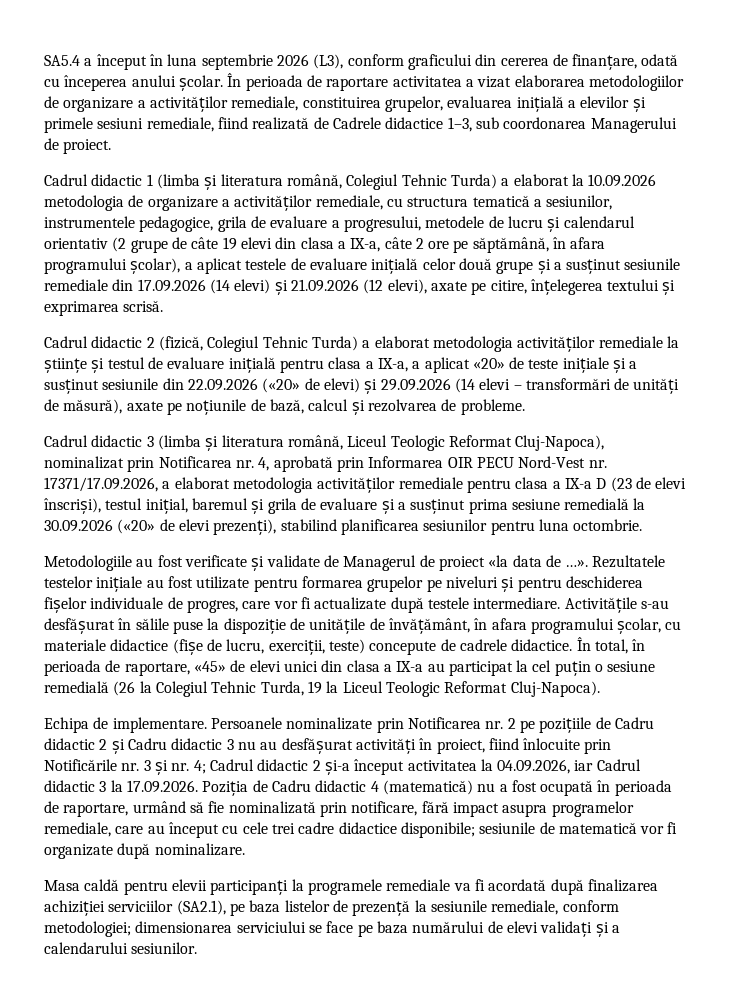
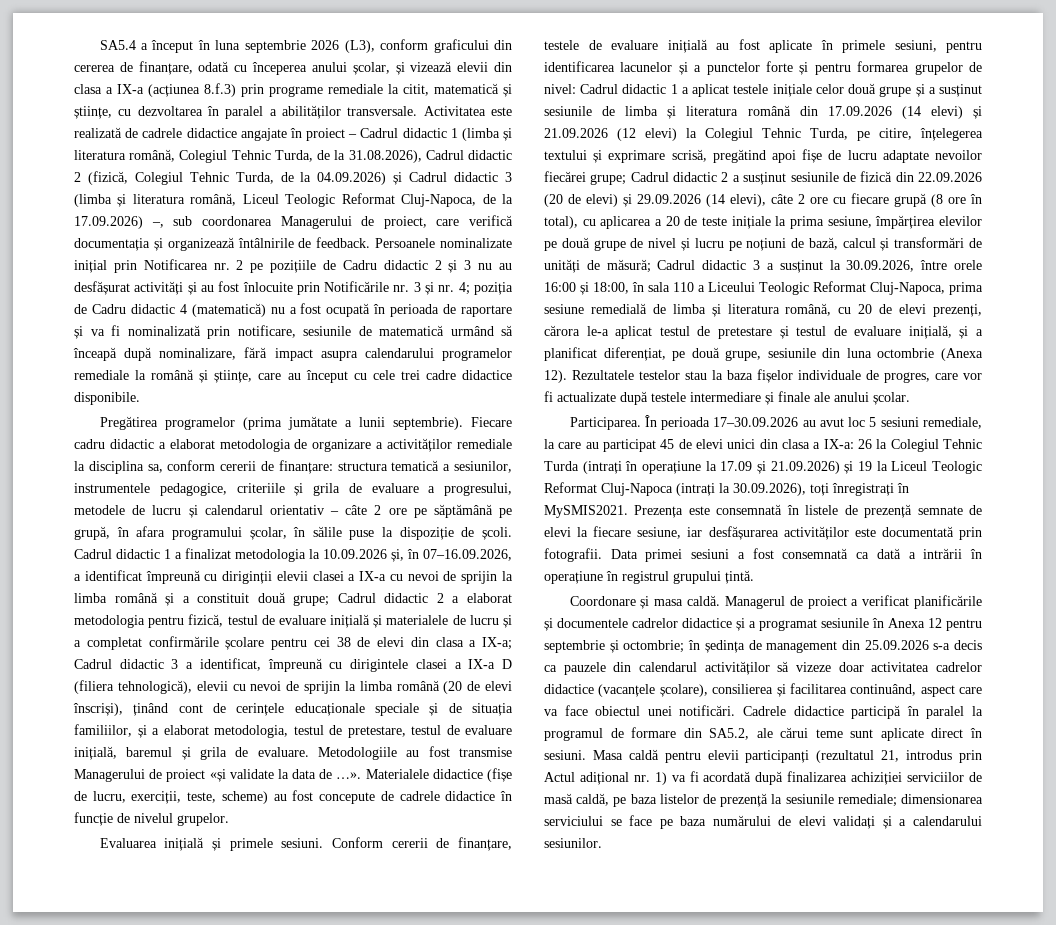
- SA5.4 a început în luna septembrie 2026 (L3), conform graficului din cererea de finanțare, odată cu începerea anului școlar. În perioada de raportare activitatea a vizat elaborarea metodologiilor de organizare a activităților remediale, constituirea grupelor, evaluarea inițială a elevilor și primele sesiuni remediale, fiind realizată de Cadrele didactice 1–3, sub coordonarea Managerului de proiect.
- Cadrul didactic 1 (limba și literatura română, Colegiul Tehnic Turda) a elaborat la 10.09.2026 metodologia de organizare a activităților remediale, cu structura tematică a sesiunilor, instrumentele pedagogice, grila de evaluare a progresului, metodele de lucru și calendarul orientativ (2 grupe de câte 19 elevi din clasa a IX-a, câte 2 ore pe săptămână, în afara programului școlar), a aplicat testele de evaluare inițială celor două grupe și a susținut sesiunile remediale din 17.09.2026 (14 elevi) și 21.09.2026 (12 elevi), axate pe citire, înțelegerea textului și exprimarea scrisă.
- Cadrul didactic 2 (fizică, Colegiul Tehnic Turda) a elaborat metodologia activităților remediale la științe și testul de evaluare inițială pentru clasa a IX-a, a aplicat «20» de teste inițiale și a susținut sesiunile din 22.09.2026 («20» de elevi) și 29.09.2026 (14 elevi – transformări de unități de măsură), axate pe noțiunile de bază, calcul și rezolvarea de probleme.
- Cadrul didactic 3 (limba și literatura română, Liceul Teologic Reformat Cluj-Napoca), nominalizat prin Notificarea nr. 4, aprobată prin Informarea OIR PECU Nord-Vest nr. 17371/17.09.2026, a elaborat metodologia activităților remediale pentru clasa a IX-a D (23 de elevi înscriși), testul inițial, baremul și grila de evaluare și a susținut prima sesiune remedială la 30.09.2026 («20» de elevi prezenți), stabilind planificarea sesiunilor pentru luna octombrie.
- Metodologiile au fost verificate și validate de Managerul de proiect «la data de …». Rezultatele testelor inițiale au fost utilizate pentru formarea grupelor pe niveluri și pentru deschiderea fișelor individuale de progres, care vor fi actualizate după testele intermediare. Activitățile s-au desfășurat în sălile puse la dispoziție de unitățile de învățământ, în afara programului școlar, cu materiale didactice (fișe de lucru, exerciții, teste) concepute de cadrele didactice. În total, în perioada de raportare, «45» de elevi unici din clasa a IX-a au participat la cel puțin o sesiune remedială (26 la Colegiul Tehnic Turda, 19 la Liceul Teologic Reformat Cluj-Napoca).
- Echipa de implementare.
+ SA5.4 a început în luna septembrie 2026 (L3), conform graficului din cererea de finanțare, odată cu începerea anului școlar, și vizează elevii din clasa a IX-a (acțiunea 8.f.3) prin programe remediale la citit, matematică și științe, cu dezvoltarea în paralel a abilităților transversale. Activitatea este realizată de cadrele didactice angajate în proiect – Cadrul didactic 1 (limba și literatura română, Colegiul Tehnic Turda, de la 31.08.2026), Cadrul didactic 2 (fizică, Colegiul Tehnic Turda, de la 04.09.2026) și Cadrul didactic 3 (limba și literatura română, Liceul Teologic Reformat Cluj-Napoca, de la 17.09.2026) –, sub coordonarea Managerului de proiect, care verifică documentația și organizează întâlnirile de feedback.
- Persoanele nominalizate prin Notificarea nr. 2 pe pozițiile de Cadru didactic 2 și Cadru didactic 3 nu au desfășurat activități în proiect, fiind înlocuite prin Notificările nr. 3 și nr. 4;
+ Persoanele nominalizate inițial prin Notificarea nr. 2 pe pozițiile de Cadru didactic 2 și 3 nu au desfășurat activități și au fost înlocuite prin Notificările nr. 3 și nr. 4;
- Cadrul didactic 2 și-a început activitatea la 04.09.2026, iar Cadrul didactic 3 la 17.09.2026. Poziția de Cadru didactic 4 (matematică) nu a fost ocupată în perioada de raportare, urmând să fie nominalizată prin notificare, fără impact asupra programelor remediale, care au început cu cele trei cadre didactice disponibile; sesiunile de matematică vor fi organizate după nominalizare.
- Masa caldă pentru elevii participanți la programele remediale va fi acordată după finalizarea achiziției serviciilor (SA2.1), pe baza listelor de prezență la sesiunile remediale, conform metodologiei;
+ poziția de Cadru didactic 4 (matematică) nu a fost ocupată în perioada de raportare și va fi nominalizată prin notificare, sesiunile de matematică urmând să înceapă după nominalizare, fără impact asupra calendarului programelor remediale la română și științe, care au început cu cele trei cadre didactice disponibile.
+ Pregătirea programelor (prima jumătate a lunii septembrie). Fiecare cadru didactic a elaborat metodologia de organizare a activităților remediale la disciplina sa, conform cererii de finanțare: structura tematică a sesiunilor, instrumentele pedagogice, criteriile și grila de evaluare a progresului, metodele de lucru și calendarul orientativ – câte 2 ore pe săptămână pe grupă, în afara programului școlar, în sălile puse la dispoziție de școli. Cadrul didactic 1 a finalizat metodologia la 10.09.2026 și, în 07–16.09.2026, a identificat împreună cu diriginții elevii clasei a IX-a cu nevoi de sprijin la limba română și a constituit două grupe; Cadrul didactic 2 a elaborat metodologia pentru fizică, testul de evaluare inițială și materialele de lucru și a completat confirmările școlare pentru cei 38 de elevi din clasa a IX-a; Cadrul didactic 3 a identificat, împreună cu dirigintele clasei a IX-a D (filiera tehnologică), elevii cu nevoi de sprijin la limba română (20 de elevi înscriși), ținând cont de cerințele educaționale speciale și de situația familiilor, și a elaborat metodologia, testul de pretestare, testul de evaluare inițială, baremul și grila de evaluare. Metodologiile au fost transmise Managerului de proiect «și validate la data de …». Materialele didactice (fișe de lucru, exerciții, teste, scheme) au fost concepute de cadrele didactice în funcție de nivelul grupelor.
+ Evaluarea inițială și primele sesiuni. Conform cererii de finanțare, testele de evaluare inițială au fost aplicate în primele sesiuni, pentru identificarea lacunelor și a punctelor forte și pentru formarea grupelor de nivel: Cadrul didactic 1 a aplicat testele inițiale celor două grupe și a susținut sesiunile de limba și literatura română din 17.09.2026 (14 elevi) și 21.09.2026 (12 elevi) la Colegiul Tehnic Turda, pe citire, înțelegerea textului și exprimare scrisă, pregătind apoi fișe de lucru adaptate nevoilor fiecărei grupe; Cadrul didactic 2 a susținut sesiunile de fizică din 22.09.2026 (20 de elevi) și 29.09.2026 (14 elevi), câte 2 ore cu fiecare grupă (8 ore în total), cu aplicarea a 20 de teste inițiale la prima sesiune, împărțirea elevilor pe două grupe de nivel și lucru pe noțiuni de bază, calcul și transformări de unități de măsură; Cadrul didactic 3 a susținut la 30.09.2026, între orele 16:00 și 18:00, în sala 110 a Liceului Teologic Reformat Cluj-Napoca, prima sesiune remedială de limba și literatura română, cu 20 de elevi prezenți, cărora le-a aplicat testul de pretestare și testul de evaluare inițială, și a planificat diferențiat, pe două grupe, sesiunile din luna octombrie (Anexa 12). Rezultatele testelor stau la baza fișelor individuale de progres, care vor fi actualizate după testele intermediare și finale ale anului școlar.
+ Participarea. În perioada 17–30.09.2026 au avut loc 5 sesiuni remediale, la care au participat 45 de elevi unici din clasa a IX-a: 26 la Colegiul Tehnic Turda (intrați în operațiune la 17.09 și 21.09.2026) și 19 la Liceul Teologic Reformat Cluj-Napoca (intrați la 30.09.2026), toți înregistrați în MySMIS2021. Prezența este consemnată în listele de prezență semnate de elevi la fiecare sesiune, iar desfășurarea activităților este documentată prin fotografii. Data primei sesiuni a fost consemnată ca dată a intrării în operațiune în registrul grupului țintă.
+ Coordonare și masa caldă. Managerul de proiect a verificat planificările și documentele cadrelor didactice și a programat sesiunile în Anexa 12 pentru septembrie și octombrie; în ședința de management din 25.09.2026 s-a decis ca pauzele din calendarul activităților să vizeze doar activitatea cadrelor didactice (vacanțele școlare), consilierea și facilitarea continuând, aspect care va face obiectul unei notificări. Cadrele didactice participă în paralel la programul de formare din SA5.2, ale cărui teme sunt aplicate direct în sesiuni. Masa caldă pentru elevii participanți (rezultatul 21, introdus prin Actul adițional nr. 1) va fi acordată după finalizarea achiziției serviciilor de masă caldă, pe baza listelor de prezență la sesiunile remediale;

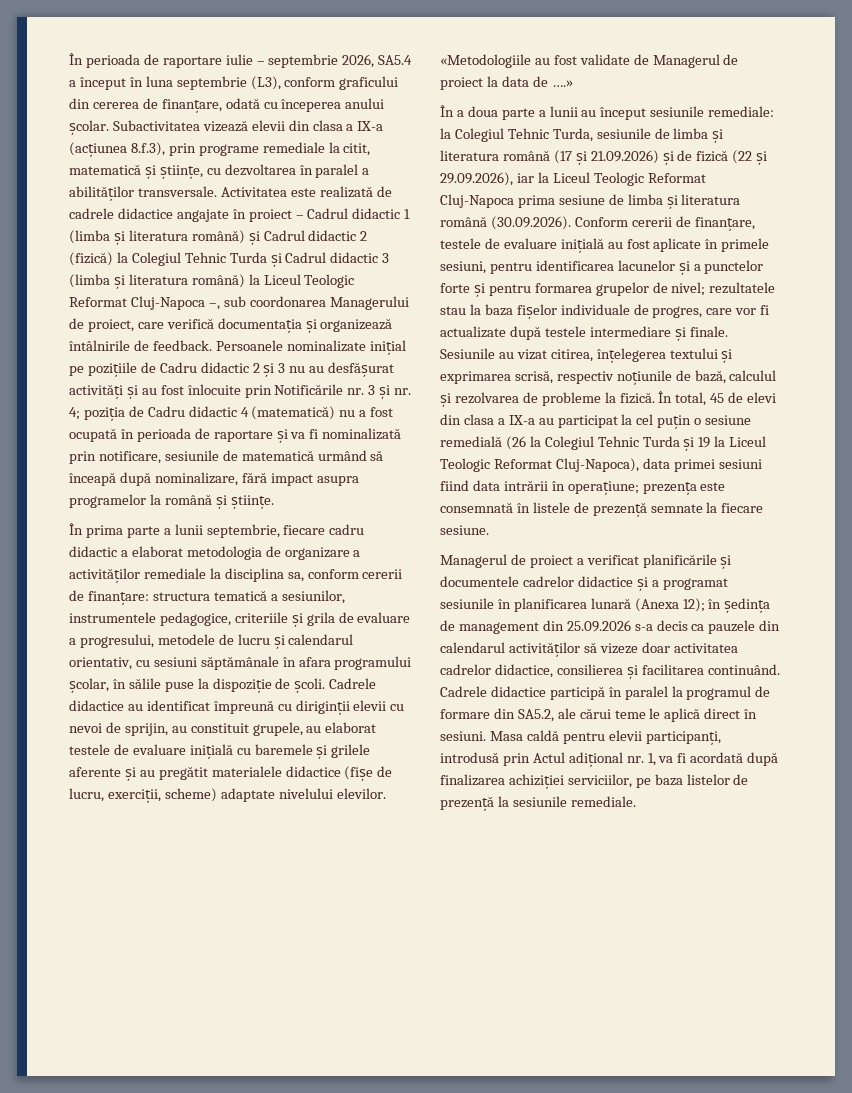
- SA5.4 a început în luna septembrie 2026 (L3), conform graficului din cererea de finanțare, odată cu începerea anului școlar, și vizează elevii din clasa a IX-a (acțiunea 8.f.3) prin programe remediale la citit, matematică și științe, cu dezvoltarea în paralel a abilităților transversale.
+ În perioada de raportare iulie – septembrie 2026, SA5.4 a început în luna septembrie (L3), conform graficului din cererea de finanțare, odată cu începerea anului școlar. Subactivitatea vizează elevii din clasa a IX-a (acțiunea 8.f.3), prin programe remediale la citit, matematică și științe, cu dezvoltarea în paralel a abilităților transversale.
- Activitatea este realizată de cadrele didactice angajate în proiect – Cadrul didactic 1 (limba și literatura română, Colegiul Tehnic Turda, de la 31.08.2026), Cadrul didactic 2 (fizică, Colegiul Tehnic Turda, de la 04.09.2026) și Cadrul didactic 3 (limba și literatura română, Liceul Teologic Reformat Cluj-Napoca, de la 17.09.2026) –, sub coordonarea Managerului de proiect, care verifică documentația și organizează întâlnirile de feedback.
+ Activitatea este realizată de cadrele didactice angajate în proiect – Cadrul didactic 1 (limba și literatura română) și Cadrul didactic 2 (fizică) la Colegiul Tehnic Turda și Cadrul didactic 3 (limba și literatura română) la Liceul Teologic Reformat Cluj-Napoca –, sub coordonarea Managerului de proiect, care verifică documentația și organizează întâlnirile de feedback.
- Persoanele nominalizate inițial prin Notificarea nr. 2 pe pozițiile de Cadru didactic 2 și 3 nu au desfășurat activități și au fost înlocuite prin Notificările nr. 3 și nr. 4;
+ Persoanele nominalizate inițial pe pozițiile de Cadru didactic 2 și 3 nu au desfășurat activități și au fost înlocuite prin Notificările nr. 3 și nr. 4;
- poziția de Cadru didactic 4 (matematică) nu a fost ocupată în perioada de raportare și va fi nominalizată prin notificare, sesiunile de matematică urmând să înceapă după nominalizare, fără impact asupra calendarului programelor remediale la română și științe, care au început cu cele trei cadre didactice disponibile.
- Pregătirea programelor (prima jumătate a lunii septembrie). Fiecare cadru didactic a elaborat metodologia de organizare a activităților remediale la disciplina sa, conform cererii de finanțare:
+ poziția de Cadru didactic 4 (matematică) nu a fost ocupată în perioada de raportare și va fi nominalizată prin notificare, sesiunile de matematică urmând să înceapă după nominalizare, fără impact asupra programelor la română și științe.
+ În prima parte a lunii septembrie, fiecare cadru didactic a elaborat metodologia de organizare a activităților remediale la disciplina sa, conform cererii de finanțare:
- structura tematică a sesiunilor, instrumentele pedagogice, criteriile și grila de evaluare a progresului, metodele de lucru și calendarul orientativ – câte 2 ore pe săptămână pe grupă, în afara programului școlar, în sălile puse la dispoziție de școli.
+ structura tematică a sesiunilor, instrumentele pedagogice, criteriile și grila de evaluare a progresului, metodele de lucru și calendarul orientativ, cu sesiuni săptămânale în afara programului școlar, în sălile puse la dispoziție de școli.
- Cadrul didactic 1 a finalizat metodologia la 10.09.2026 și, în 07–16.09.2026, a identificat împreună cu diriginții elevii clasei a IX-a cu nevoi de sprijin la limba română și a constituit două grupe; Cadrul didactic 2 a elaborat metodologia pentru fizică, testul de evaluare inițială și materialele de lucru și a completat confirmările școlare pentru cei 38 de elevi din clasa a IX-a; Cadrul didactic 3 a identificat, împreună cu dirigintele clasei a IX-a D (filiera tehnologică), elevii cu nevoi de sprijin la limba română (20 de elevi înscriși), ținând cont de cerințele educaționale speciale și de situația familiilor, și a elaborat metodologia, testul de pretestare, testul de evaluare inițială, baremul și grila de evaluare. Metodologiile au fost transmise Managerului de proiect «și validate la data de …». Materialele didactice (fișe de lucru, exerciții, teste, scheme) au fost concepute de cadrele didactice în funcție de nivelul grupelor.
- Evaluarea inițială și primele sesiuni. Conform cererii de finanțare, testele de evaluare inițială au fost aplicate în primele sesiuni, pentru identificarea lacunelor și a punctelor forte și pentru formarea grupelor de nivel: Cadrul didactic 1 a aplicat testele inițiale celor două grupe și a susținut sesiunile de limba și literatura română din 17.09.2026 (14 elevi) și 21.09.2026 (12 elevi) la Colegiul Tehnic Turda, pe citire, înțelegerea textului și exprimare scrisă, pregătind apoi fișe de lucru adaptate nevoilor fiecărei grupe; Cadrul didactic 2 a susținut sesiunile de fizică din 22.09.2026 (20 de elevi) și 29.09.2026 (14 elevi), câte 2 ore cu fiecare grupă (8 ore în total), cu aplicarea a 20 de teste inițiale la prima sesiune, împărțirea elevilor pe două grupe de nivel și lucru pe noțiuni de bază, calcul și transformări de unități de măsură; Cadrul didactic 3 a susținut la 30.09.2026, între orele 16:00 și 18:00, în sala 110 a Liceului Teologic Reformat Cluj-Napoca, prima sesiune remedială de limba și literatura română, cu 20 de elevi prezenți, cărora le-a aplicat testul de pretestare și testul de evaluare inițială, și a planificat diferențiat, pe două grupe, sesiunile din luna octombrie (Anexa 12). Rezultatele testelor stau la baza fișelor individuale de progres, care vor fi actualizate după testele intermediare și finale ale anului școlar.
- Participarea. În perioada 17–30.09.2026 au avut loc 5 sesiuni remediale, la care au participat 45 de elevi unici din clasa a IX-a: 26 la Colegiul Tehnic Turda (intrați în operațiune la 17.09 și 21.09.2026) și 19 la Liceul Teologic Reformat Cluj-Napoca (intrați la 30.09.2026), toți înregistrați în MySMIS2021. Prezența este consemnată în listele de prezență semnate de elevi la fiecare sesiune, iar desfășurarea activităților este documentată prin fotografii. Data primei sesiuni a fost consemnată ca dată a intrării în operațiune în registrul grupului țintă.
- Coordonare și masa caldă. Managerul de proiect a verificat planificările și documentele cadrelor didactice și a programat sesiunile în Anexa 12 pentru septembrie și octombrie;
+ Cadrele didactice au identificat împreună cu diriginții elevii cu nevoi de sprijin, au constituit grupele, au elaborat testele de evaluare inițială cu baremele și grilele aferente și au pregătit materialele didactice (fișe de lucru, exerciții, scheme) adaptate nivelului elevilor. «Metodologiile au fost validate de Managerul de proiect la data de ….»
+ În a doua parte a lunii au început sesiunile remediale: la Colegiul Tehnic Turda, sesiunile de limba și literatura română (17 și 21.09.2026) și de fizică (22 și 29.09.2026), iar la Liceul Teologic Reformat Cluj-Napoca prima sesiune de limba și literatura română (30.09.2026). Conform cererii de finanțare, testele de evaluare inițială au fost aplicate în primele sesiuni, pentru identificarea lacunelor și a punctelor forte și pentru formarea grupelor de nivel; rezultatele stau la baza fișelor individuale de progres, care vor fi actualizate după testele intermediare și finale. Sesiunile au vizat citirea, înțelegerea textului și exprimarea scrisă, respectiv noțiunile de bază, calculul și rezolvarea de probleme la fizică. În total, 45 de elevi din clasa a IX-a au participat la cel puțin o sesiune remedială (26 la Colegiul Tehnic Turda și 19 la Liceul Teologic Reformat Cluj-Napoca), data primei sesiuni fiind data intrării în operațiune; prezența este consemnată în listele de prezență semnate la fiecare sesiune.
+ Managerul de proiect a verificat planificările și documentele cadrelor didactice și a programat sesiunile în planificarea lunară (Anexa 12);
- în ședința de management din 25.09.2026 s-a decis ca pauzele din calendarul activităților să vizeze doar activitatea cadrelor didactice (vacanțele școlare), consilierea și facilitarea continuând, aspect care va face obiectul unei notificări.
+ în ședința de management din 25.09.2026 s-a decis ca pauzele din calendarul activităților să vizeze doar activitatea cadrelor didactice, consilierea și facilitarea continuând.
- Cadrele didactice participă în paralel la programul de formare din SA5.2, ale cărui teme sunt aplicate direct în sesiuni.
+ Cadrele didactice participă în paralel la programul de formare din SA5.2, ale cărui teme le aplică direct în sesiuni.
- Masa caldă pentru elevii participanți (rezultatul 21, introdus prin Actul adițional nr. 1) va fi acordată după finalizarea achiziției serviciilor de masă caldă, pe baza listelor de prezență la sesiunile remediale; dimensionarea serviciului se face pe baza numărului de elevi validați și a calendarului sesiunilor.
+ Masa caldă pentru elevii participanți, introdusă prin Actul adițional nr. 1, va fi acordată după finalizarea achiziției serviciilor, pe baza listelor de prezență la sesiunile remediale.

